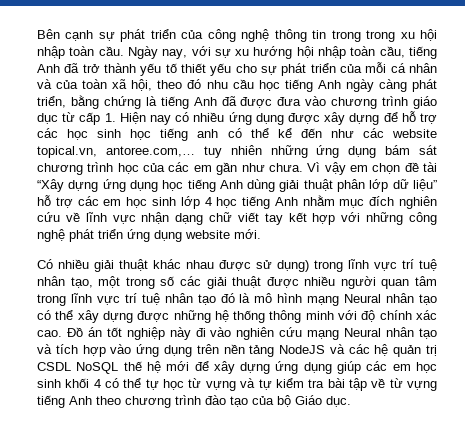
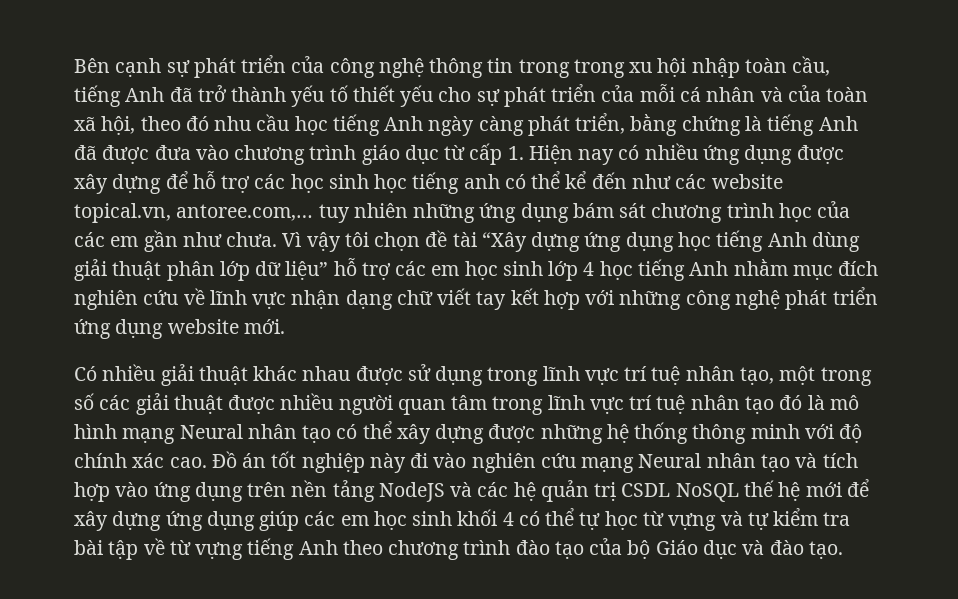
- Bên cạnh sự phát triển của công nghệ thông tin trong trong xu hội nhập toàn cầu. Ngày nay, với sự xu hướng hội nhập toàn cầu, tiếng Anh đã trở thành yếu tố thiết yếu cho sự phát triển của mỗi cá nhân và của toàn xã hội, theo đó nhu cầu học tiếng Anh ngày càng phát triển, bằng chứng là tiếng Anh đã được đưa vào chương trình giáo dục từ cấp 1. Hiện nay có nhiều ứng dụng được xây dựng để hỗ trợ các học sinh học tiếng anh có thể kể đến như các website topical.vn, antoree.com,… tuy nhiên những ứng dụng bám sát chương trình học của các em gần như chưa.
+ Bên cạnh sự phát triển của công nghệ thông tin trong trong xu hội nhập toàn cầu, tiếng Anh đã trở thành yếu tố thiết yếu cho sự phát triển của mỗi cá nhân và của toàn xã hội, theo đó nhu cầu học tiếng Anh ngày càng phát triển, bằng chứng là tiếng Anh đã được đưa vào chương trình giáo dục từ cấp 1. Hiện nay có nhiều ứng dụng được xây dựng để hỗ trợ các học sinh học tiếng anh có thể kể đến như các website topical.vn, antoree.com,… tuy nhiên những ứng dụng bám sát chương trình học của các em gần như chưa.
- Vì vậy em chọn đề tài “Xây dựng ứng dụng học tiếng Anh dùng giải thuật phân lớp dữ liệu” hỗ trợ các em học sinh lớp 4 học tiếng Anh nhằm mục đích nghiên cứu về lĩnh vực nhận dạng chữ viết tay kết hợp với những công nghệ phát triển ứng dụng website mới.
+ Vì vậy tôi chọn đề tài “Xây dựng ứng dụng học tiếng Anh dùng giải thuật phân lớp dữ liệu” hỗ trợ các em học sinh lớp 4 học tiếng Anh nhằm mục đích nghiên cứu về lĩnh vực nhận dạng chữ viết tay kết hợp với những công nghệ phát triển ứng dụng website mới.
- Có nhiều giải thuật khác nhau được sử dụng) trong lĩnh vực trí tuệ nhân tạo, một trong số các giải thuật được nhiều người quan tâm trong lĩnh vực trí tuệ nhân tạo đó là mô hình mạng Neural nhân tạo có thể xây dựng được những hệ thống thông minh với độ chính xác cao.
+ Có nhiều giải thuật khác nhau được sử dụng trong lĩnh vực trí tuệ nhân tạo, một trong số các giải thuật được nhiều người quan tâm trong lĩnh vực trí tuệ nhân tạo đó là mô hình mạng Neural nhân tạo có thể xây dựng được những hệ thống thông minh với độ chính xác cao.
- Đồ án tốt nghiệp này đi vào nghiên cứu mạng Neural nhân tạo và tích hợp vào ứng dụng trên nền tảng NodeJS và các hệ quản trị CSDL NoSQL thế hệ mới để xây dựng ứng dụng giúp các em học sinh khối 4 có thể tự học từ vựng và tự kiểm tra bài tập về từ vựng tiếng Anh theo chương trình đào tạo của bộ Giáo dục.
+ Đồ án tốt nghiệp này đi vào nghiên cứu mạng Neural nhân tạo và tích hợp vào ứng dụng trên nền tảng NodeJS và các hệ quản trị CSDL NoSQL thế hệ mới để xây dựng ứng dụng giúp các em học sinh khối 4 có thể tự học từ vựng và tự kiểm tra bài tập về từ vựng tiếng Anh theo chương trình đào tạo của bộ Giáo dục và đào tạo.

